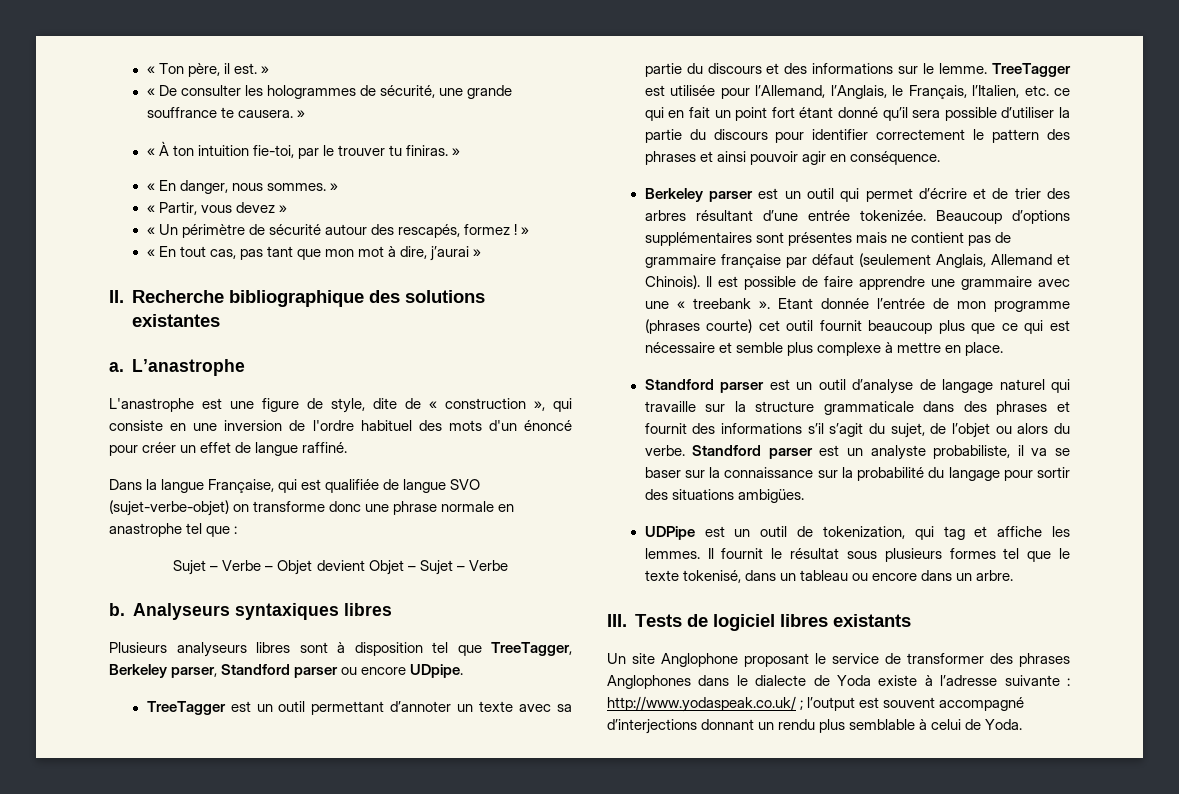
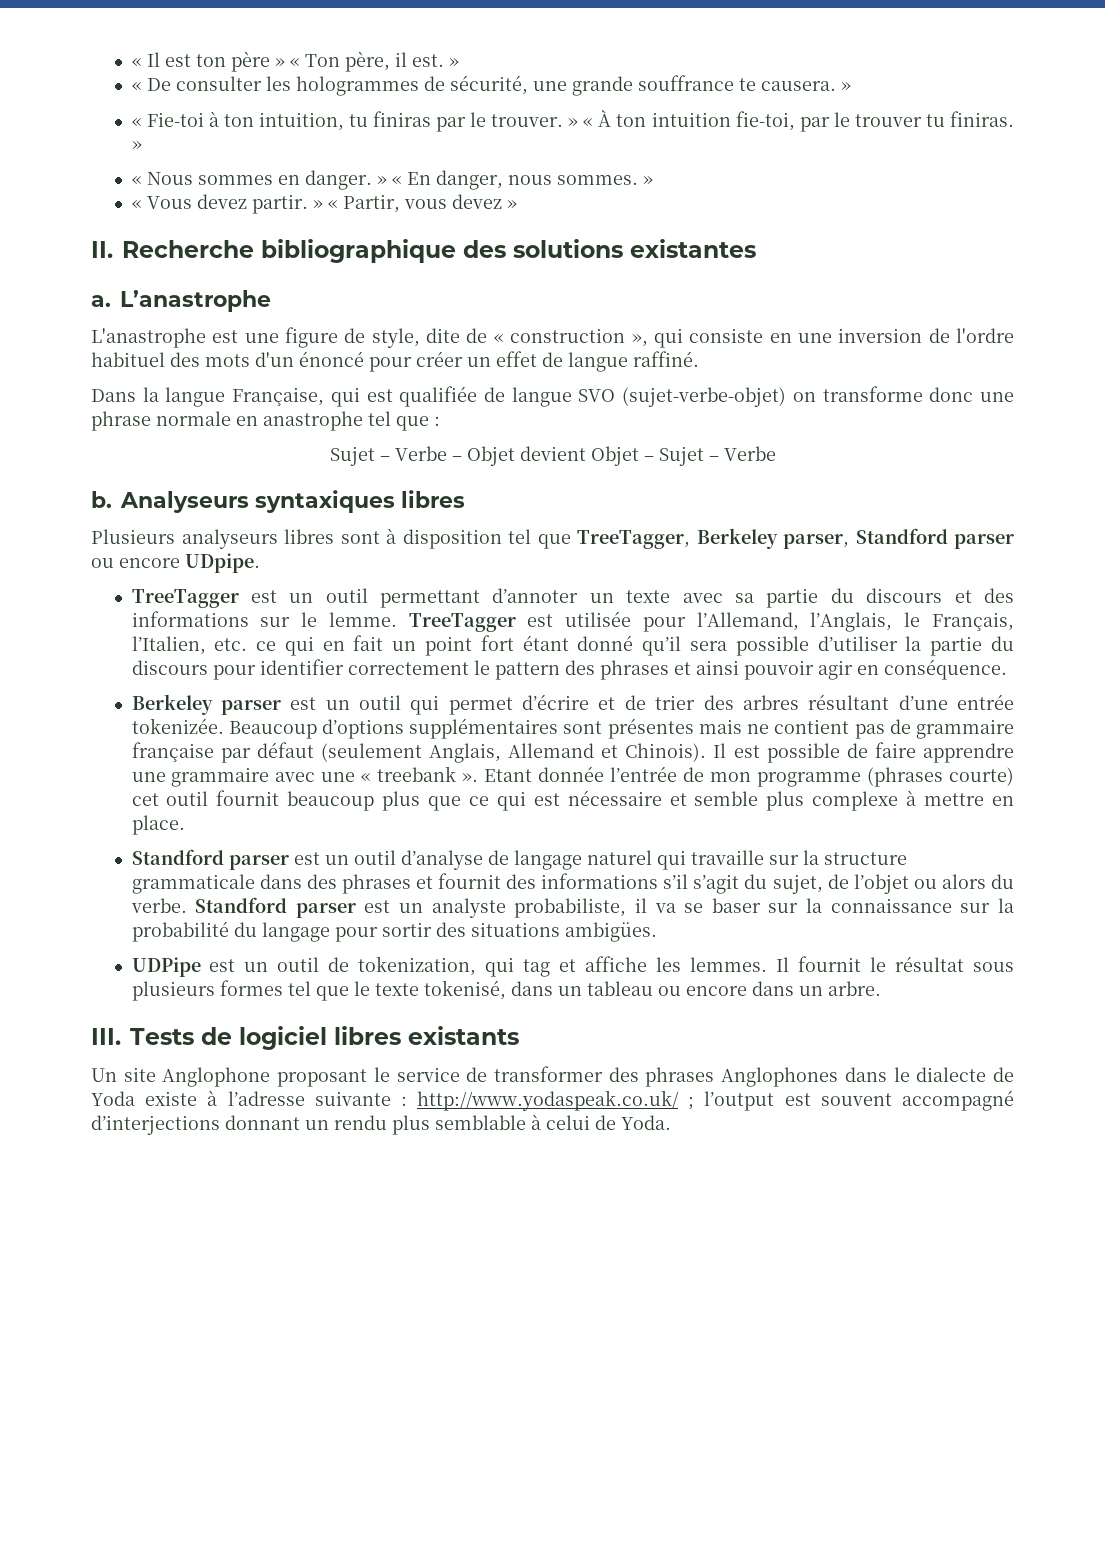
- « Ton père, il est. »
+ « Il est ton père » « Ton père, il est. »
- « À ton intuition fie-toi, par le trouver tu finiras. »
+ « Fie-toi à ton intuition, tu finiras par le trouver. » « À ton intuition fie-toi, par le trouver tu finiras. »
- « En danger, nous sommes. »
+ « Nous sommes en danger. » « En danger, nous sommes. »
- « Partir, vous devez »
+ « Vous devez partir. » « Partir, vous devez »
- « Un périmètre de sécurité autour des rescapés, formez ! »
- « En tout cas, pas tant que mon mot à dire, j’aurai »

